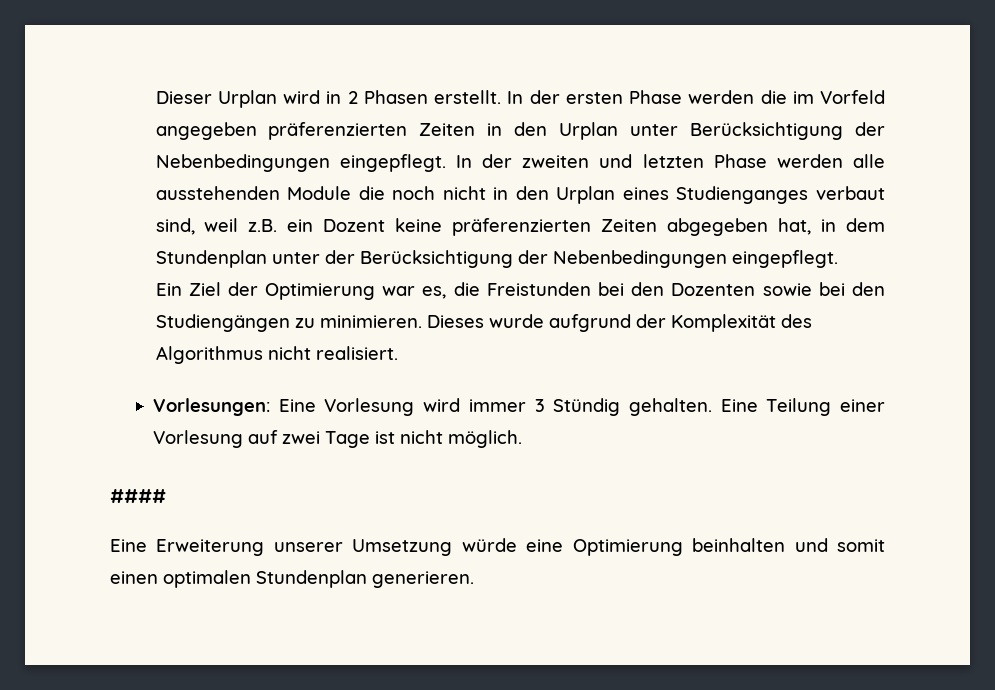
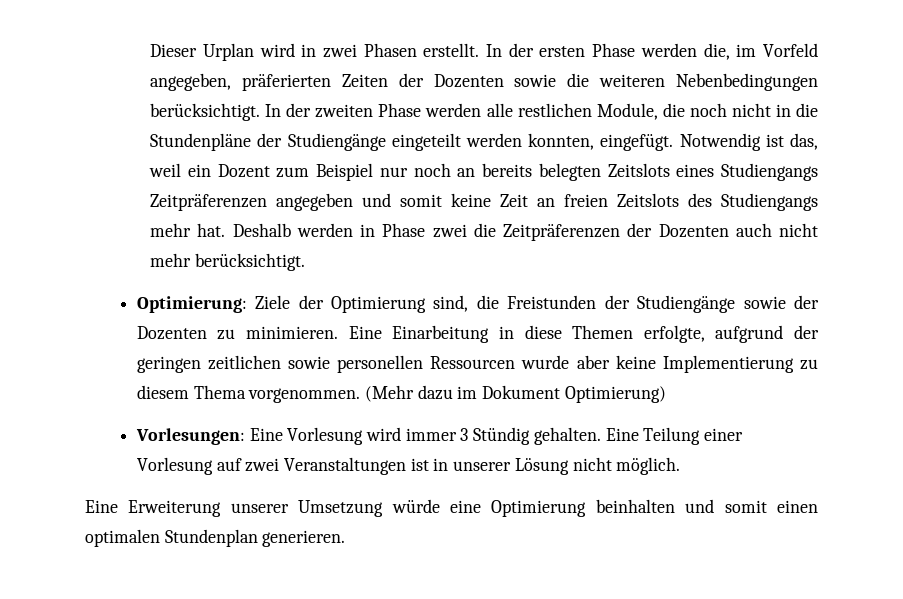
- Dieser Urplan wird in 2 Phasen erstellt.
+ Dieser Urplan wird in zwei Phasen erstellt.
- In der ersten Phase werden die im Vorfeld angegeben präferenzierten Zeiten in den Urplan unter Berücksichtigung der Nebenbedingungen eingepflegt.
+ In der ersten Phase werden die, im Vorfeld angegeben, präferierten Zeiten der Dozenten sowie die weiteren Nebenbedingungen berücksichtigt.
- In der zweiten und letzten Phase werden alle ausstehenden Module die noch nicht in den Urplan eines Studienganges verbaut sind, weil z.B. ein Dozent keine präferenzierten Zeiten abgegeben hat, in dem Stundenplan unter der Berücksichtigung der Nebenbedingungen eingepflegt.
- Ein Ziel der Optimierung war es, die Freistunden bei den Dozenten sowie bei den Studiengängen zu minimieren. Dieses wurde aufgrund der Komplexität des Algorithmus nicht realisiert.
+ In der zweiten Phase werden alle restlichen Module, die noch nicht in die Stundenpläne der Studiengänge eingeteilt werden konnten, eingefügt. Notwendig ist das, weil ein Dozent zum Beispiel nur noch an bereits belegten Zeitslots eines Studiengangs Zeitpräferenzen angegeben und somit keine Zeit an freien Zeitslots des Studiengangs mehr hat. Deshalb werden in Phase zwei die Zeitpräferenzen der Dozenten auch nicht mehr berücksichtigt.
+ Optimierung: Ziele der Optimierung sind, die Freistunden der Studiengänge sowie der Dozenten zu minimieren. Eine Einarbeitung in diese Themen erfolgte, aufgrund der geringen zeitlichen sowie personellen Ressourcen wurde aber keine Implementierung zu diesem Thema vorgenommen. (Mehr dazu im Dokument Optimierung)
- Eine Teilung einer Vorlesung auf zwei Tage ist nicht möglich.
+ Eine Teilung einer Vorlesung auf zwei Veranstaltungen ist in unserer Lösung nicht möglich.
- ####

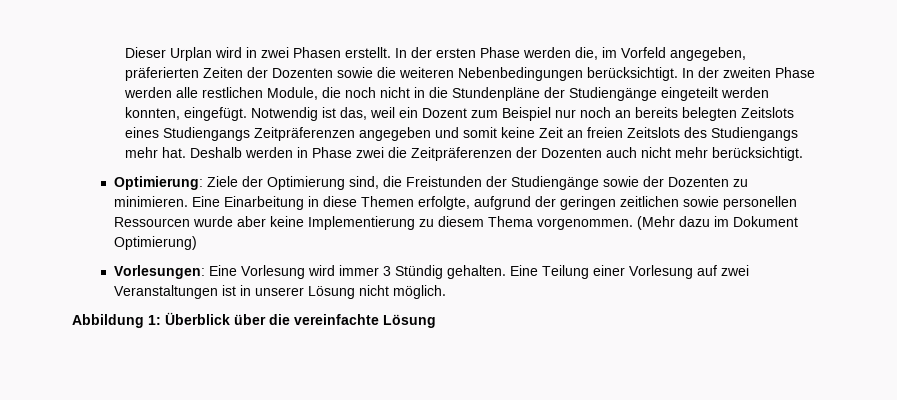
- Eine Erweiterung unserer Umsetzung würde eine Optimierung beinhalten und somit einen optimalen Stundenplan generieren.
+ Abbildung 1: Überblick über die vereinfachte Lösung

